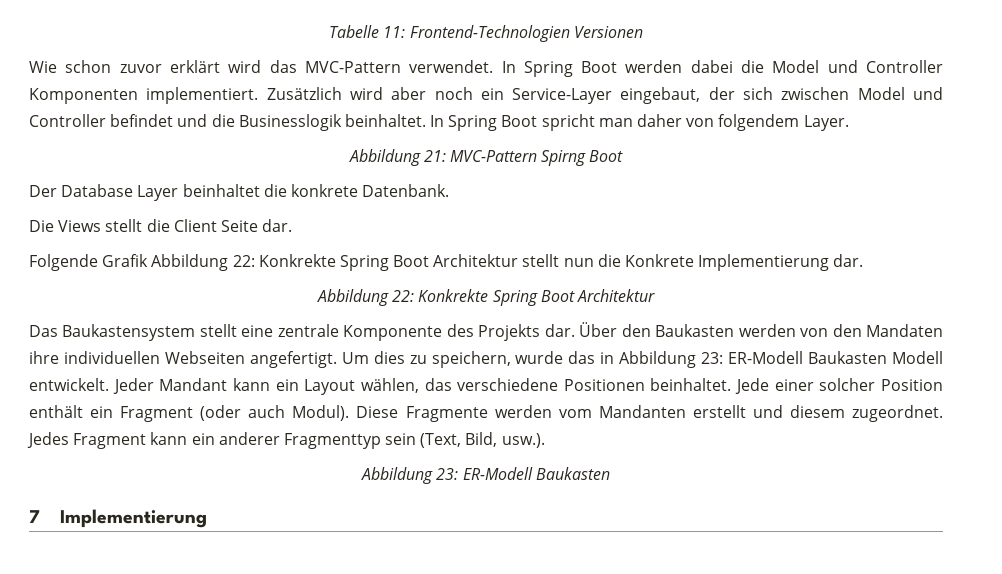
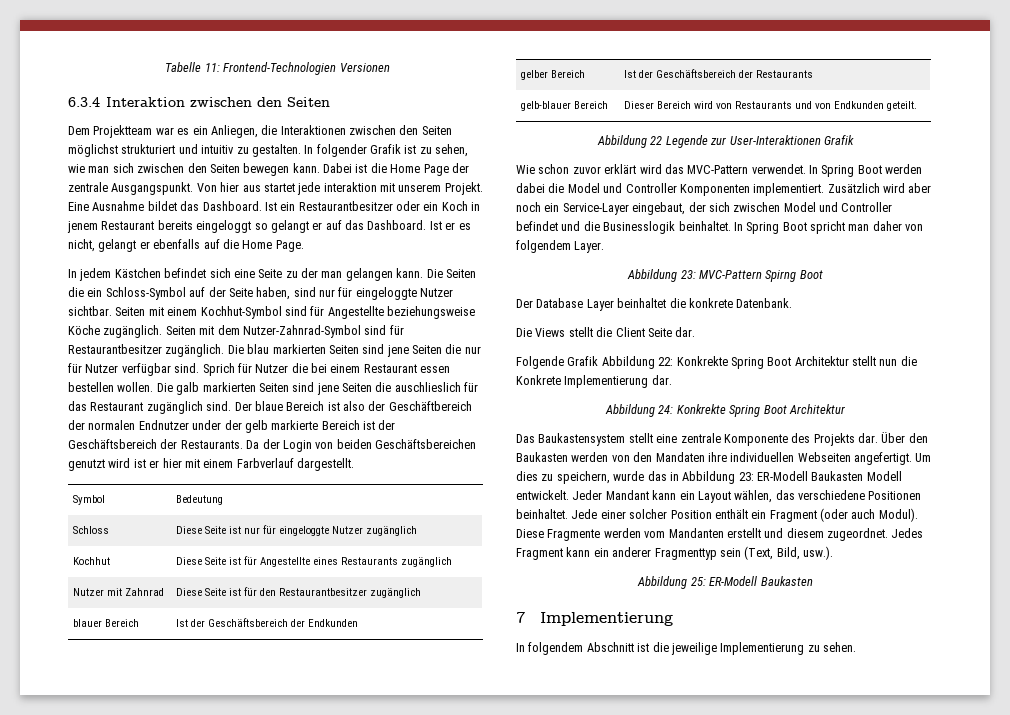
+ 6.3.4 Interaktion zwischen den Seiten
+ Dem Projektteam war es ein Anliegen, die Interaktionen zwischen den Seiten möglichst strukturiert und intuitiv zu gestalten. In folgender Grafik ist zu sehen, wie man sich zwischen den Seiten bewegen kann. Dabei ist die Home Page der zentrale Ausgangspunkt. Von hier aus startet jede interaktion mit unserem Projekt. Eine Ausnahme bildet das Dashboard. Ist ein Restaurantbesitzer oder ein Koch in jenem Restaurant bereits eingeloggt so gelangt er auf das Dashboard. Ist er es nicht, gelangt er ebenfalls auf die Home Page.
+ In jedem Kästchen befindet sich eine Seite zu der man gelangen kann. Die Seiten die ein Schloss-Symbol auf der Seite haben, sind nur für eingeloggte Nutzer sichtbar. Seiten mit einem Kochhut-Symbol sind für Angestellte beziehungsweise Köche zugänglich. Seiten mit dem Nutzer-Zahnrad-Symbol sind für Restaurantbesitzer zugänglich. Die blau markierten Seiten sind jene Seiten die nur für Nutzer verfügbar sind. Sprich für Nutzer die bei einem Restaurant essen bestellen wollen. Die galb markierten Seiten sind jene Seiten die auschlieslich für das Restaurant zugänglich sind. Der blaue Bereich ist also der Geschäftbereich der normalen Endnutzer under der gelb markierte Bereich ist der Geschäftsbereich der Restaurants. Da der Login von beiden Geschäftsbereichen genutzt wird ist er hier mit einem Farbverlauf dargestellt.
+ Symbol | Bedeutung
+ Schloss | Diese Seite ist nur für eingeloggte Nutzer zugänglich
+ Kochhut | Diese Seite ist für Angestellte eines Restaurants zugänglich
+ Nutzer mit Zahnrad | Diese Seite ist für den Restaurantbesitzer zugänglich
+ blauer Bereich | Ist der Geschäftsbereich der Endkunden
+ gelber Bereich | Ist der Geschäftsbereich der Restaurants
+ gelb-blauer Bereich | Dieser Bereich wird von Restaurants und von Endkunden geteilt.
+ Abbildung 22 Legende zur User-Interaktionen Grafik
- Abbildung 21: MVC-Pattern Spirng Boot
+ Abbildung 23: MVC-Pattern Spirng Boot
  Folgende Grafik Abbildung 22: Konkrekte Spring Boot Architektur stellt nun die Konkrete Implementierung dar.
- Abbildung 22: Konkrekte Spring Boot Architektur
+ Abbildung 24: Konkrekte Spring Boot Architektur
  Jedes Fragment kann ein anderer Fragmenttyp sein (Text, Bild, usw.).
- Abbildung 23: ER-Modell Baukasten
+ Abbildung 25: ER-Modell Baukasten
+ In folgendem Abschnitt ist die jeweilige Implementierung zu sehen.

